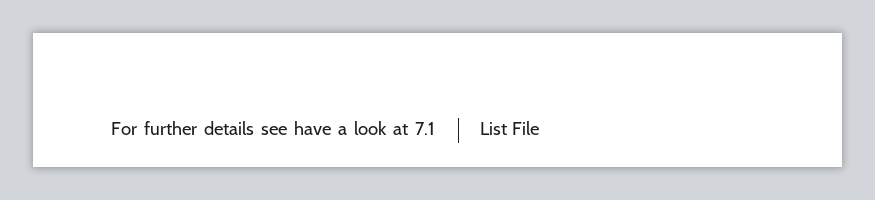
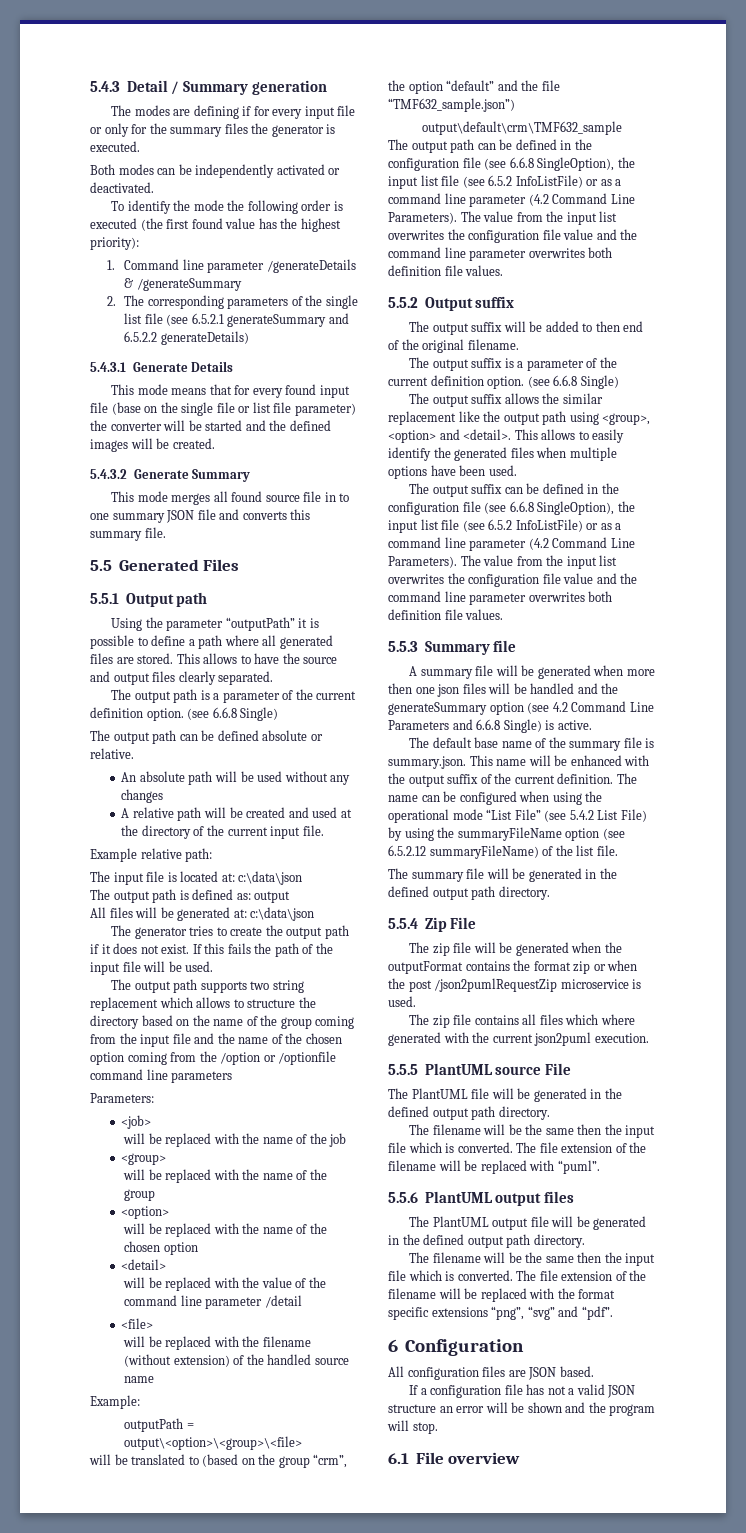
- For further details see have a look at 7.1 List File
+ 5.4.3 Detail / Summary generation
+ The modes are defining if for every input file or only for the summary files the generator is executed.
+ Both modes can be independently activated or deactivated.
+ To identify the mode the following order is executed (the first found value has the highest priority):
+ 1. Command line parameter /generateDetails & /generateSummary
+ 2. The corresponding parameters of the single list file (see 6.5.2.1 generateSummary and 6.5.2.2 generateDetails)
+ 5.4.3.1 Generate Details
+ This mode means that for every found input file (base on the single file or list file parameter) the converter will be started and the defined images will be created.
+ 5.4.3.2 Generate Summary
+ This mode merges all found source file in to one summary JSON file and converts this summary file.
+ 5.5 Generated Files
+ 5.5.1 Output path
+ Using the parameter “outputPath” it is possible to define a path where all generated files are stored. This allows to have the source and output files clearly separated.
+ The output path is a parameter of the current definition option. (see 6.6.8 Single)
+ The output path can be defined absolute or relative.
+ An absolute path will be used without any changes
+ A relative path will be created and used at the directory of the current input file.
+ Example relative path:
+ The input file is located at: c:\data\json
+ The output path is defined as: output
+ All files will be generated at: c:\data\json
+ The generator tries to create the output path if it does not exist. If this fails the path of the input file will be used.
+ The output path supports two string replacement which allows to structure the directory based on the name of the group coming from the input file and the name of the chosen option coming from the /option or /optionfile command line parameters
+ Parameters:
+ <job>
+ will be replaced with the name of the job
+ <group>
+ will be replaced with the name of the group
+ <option>
+ will be replaced with the name of the chosen option
+ <detail>
+ will be replaced with the value of the command line parameter /detail
+ <file>
+ will be replaced with the filename (without extension) of the handled source name
+ Example:
+ outputPath = output\<option>\<group>\<file>
+ will be translated to (based on the group “crm”, the option “default” and the file “TMF632_sample.json”)
+ output\default\crm\TMF632_sample
+ The output path can be defined in the configuration file (see 6.6.8 SingleOption), the input list file (see 6.5.2 InfoListFile) or as a command line parameter (4.2 Command Line Parameters). The value from the input list overwrites the configuration file value and the command line parameter overwrites both definition file values.
+ 5.5.2 Output suffix
+ The output suffix will be added to then end of the original filename.
+ The output suffix is a parameter of the current definition option. (see 6.6.8 Single)
+ The output suffix allows the similar replacement like the output path using <group>, <option> and <detail>. This allows to easily identify the generated files when multiple options have been used.
+ The output suffix can be defined in the configuration file (see 6.6.8 SingleOption), the input list file (see 6.5.2 InfoListFile) or as a command line parameter (4.2 Command Line Parameters). The value from the input list overwrites the configuration file value and the command line parameter overwrites both definition file values.
+ 5.5.3 Summary file
+ A summary file will be generated when more then one json files will be handled and the generateSummary option (see 4.2 Command Line Parameters and 6.6.8 Single) is active.
+ The default base name of the summary file is summary.json. This name will be enhanced with the output suffix of the current definition. The name can be configured when using the operational mode “List File” (see 5.4.2 List File) by using the summaryFileName option (see 6.5.2.12 summaryFileName) of the list file.
+ The summary file will be generated in the defined output path directory.
+ 5.5.4 Zip File
+ The zip file will be generated when the outputFormat contains the format zip or when the post /json2pumlRequestZip microservice is used.
+ The zip file contains all files which where generated with the current json2puml execution.
+ 5.5.5 PlantUML source File
+ The PlantUML file will be generated in the defined output path directory.
+ The filename will be the same then the input file which is converted. The file extension of the filename will be replaced with “puml”.
+ 5.5.6 PlantUML output files
+ The PlantUML output file will be generated in the defined output path directory.
+ The filename will be the same then the input file which is converted. The file extension of the filename will be replaced with the format specific extensions “png”, “svg” and “pdf”.
+ 6 Configuration
+ All configuration files are JSON based.
+ If a configuration file has not a valid JSON structure an error will be shown and the program will stop.
+ 6.1 File overview

